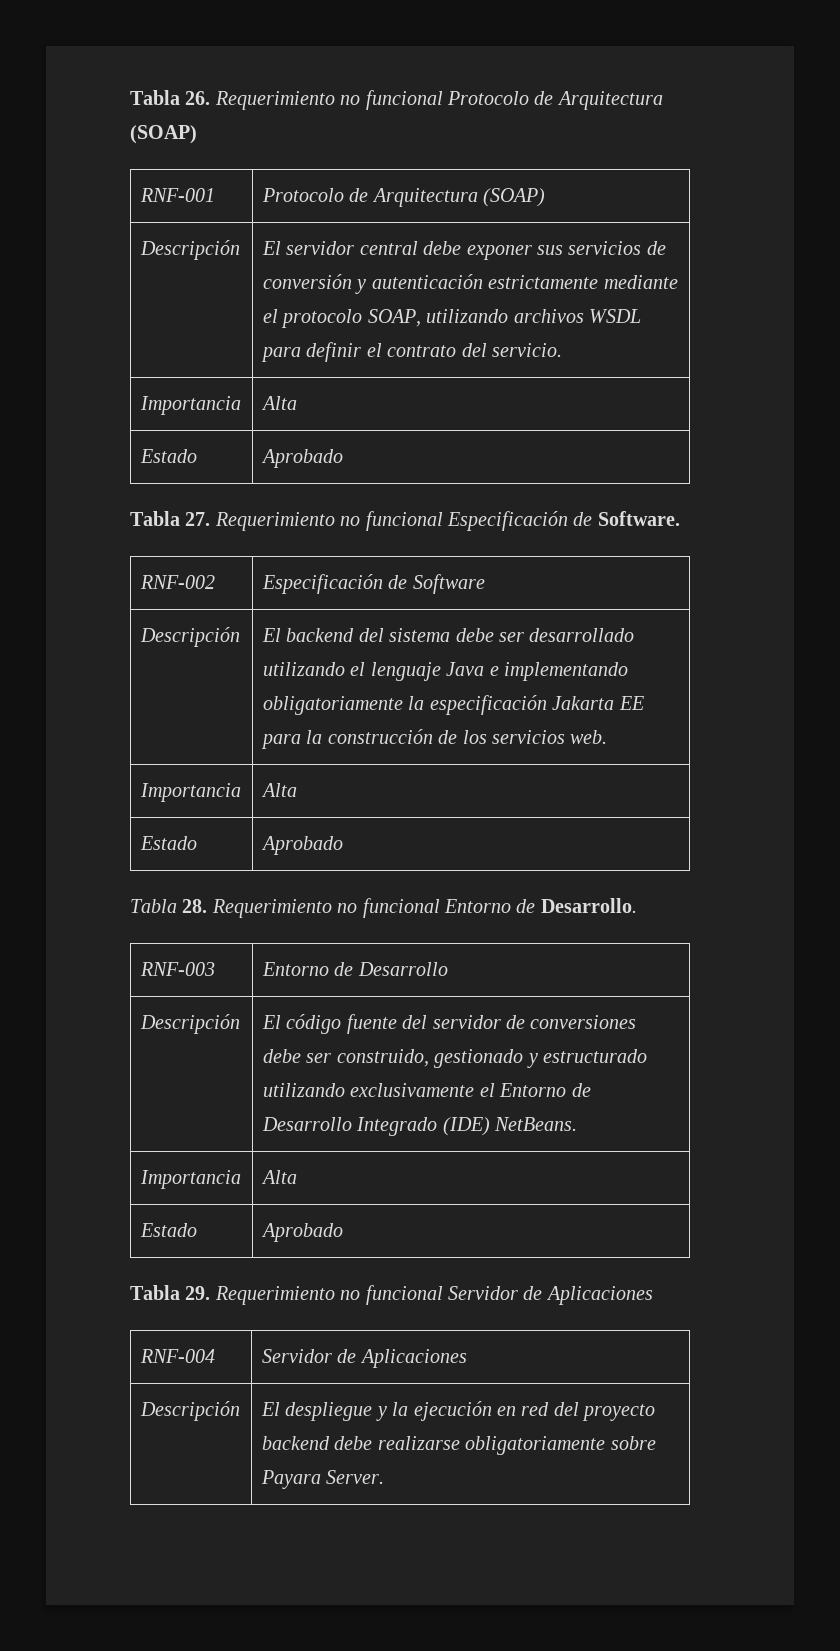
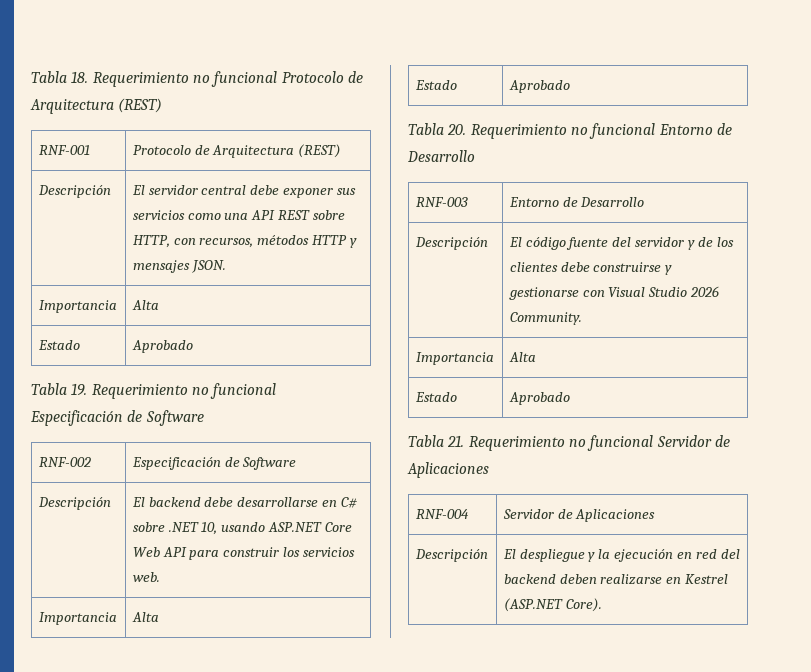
- Tabla 26. Requerimiento no funcional Protocolo de Arquitectura (SOAP)
+ Tabla 18. Requerimiento no funcional Protocolo de Arquitectura (REST)
- RNF-001 | Protocolo de Arquitectura (SOAP)
+ RNF-001 | Protocolo de Arquitectura (REST)
- Descripción | El servidor central debe exponer sus servicios de conversión y autenticación estrictamente mediante el protocolo SOAP, utilizando archivos WSDL para definir el contrato del servicio.
+ Descripción | El servidor central debe exponer sus servicios como una API REST sobre HTTP, con recursos, métodos HTTP y mensajes JSON.
  Importancia | Alta
  Estado | Aprobado
- Tabla 27. Requerimiento no funcional Especificación de Software.
+ Tabla 19. Requerimiento no funcional Especificación de Software
- Descripción | El backend del sistema debe ser desarrollado utilizando el lenguaje Java e implementando obligatoriamente la especificación Jakarta EE para la construcción de los servicios web.
+ Descripción | El backend debe desarrollarse en C# sobre .NET 10, usando ASP.NET Core Web API para construir los servicios web.
- Tabla 28. Requerimiento no funcional Entorno de Desarrollo.
+ Tabla 20. Requerimiento no funcional Entorno de Desarrollo
- Descripción | El código fuente del servidor de conversiones debe ser construido, gestionado y estructurado utilizando exclusivamente el Entorno de Desarrollo Integrado (IDE) NetBeans.
+ Descripción | El código fuente del servidor y de los clientes debe construirse y gestionarse con Visual Studio 2026 Community.
  Importancia | Alta
  Estado | Aprobado
- Tabla 29. Requerimiento no funcional Servidor de Aplicaciones
+ Tabla 21. Requerimiento no funcional Servidor de Aplicaciones
- Descripción | El despliegue y la ejecución en red del proyecto backend debe realizarse obligatoriamente sobre Payara Server.
+ Descripción | El despliegue y la ejecución en red del backend deben realizarse en Kestrel (ASP.NET Core).

